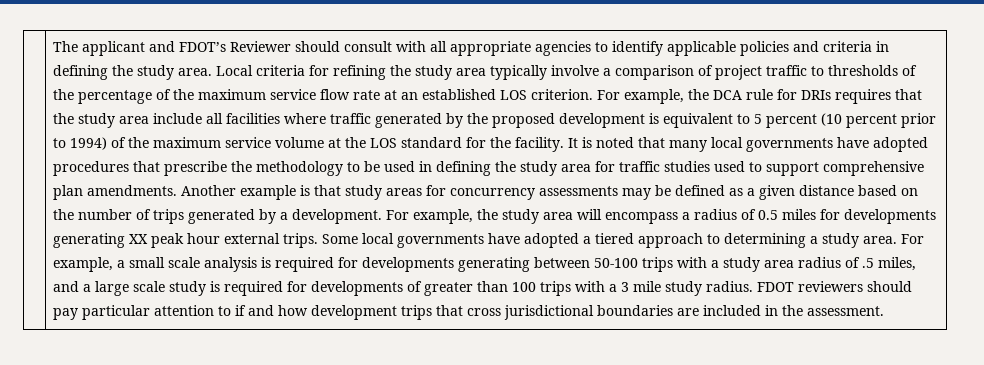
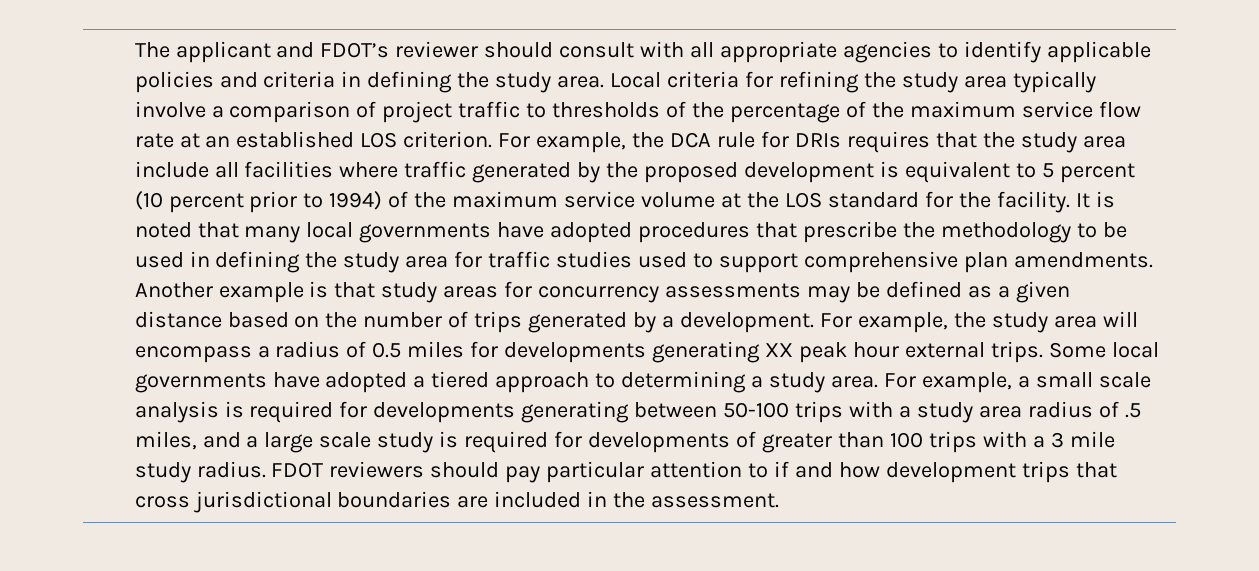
- The applicant and FDOT’s Reviewer should consult with all appropriate agencies to identify applicable policies and criteria in defining the study area.
+ The applicant and FDOT’s reviewer should consult with all appropriate agencies to identify applicable policies and criteria in defining the study area.

